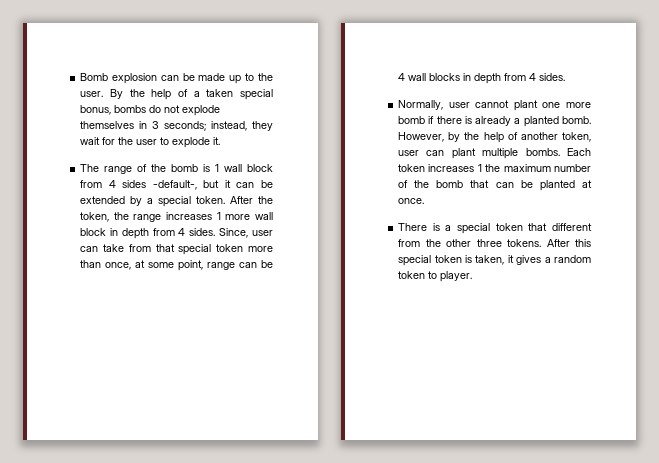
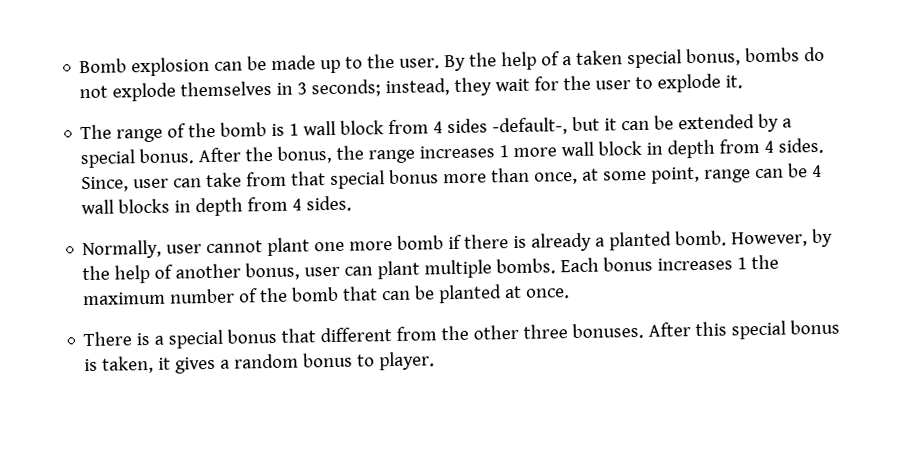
- The range of the bomb is 1 wall block from 4 sides -default-, but it can be extended by a special token.
+ The range of the bomb is 1 wall block from 4 sides -default-, but it can be extended by a special bonus.
- After the token, the range increases 1 more wall block in depth from 4 sides.
+ After the bonus, the range increases 1 more wall block in depth from 4 sides.
- Since, user can take from that special token more than once, at some point, range can be 4 wall blocks in depth from 4 sides.
+ Since, user can take from that special bonus more than once, at some point, range can be 4 wall blocks in depth from 4 sides.
- However, by the help of another token, user can plant multiple bombs.
+ However, by the help of another bonus, user can plant multiple bombs.
- Each token increases 1 the maximum number of the bomb that can be planted at once.
+ Each bonus increases 1 the maximum number of the bomb that can be planted at once.
- There is a special token that different from the other three tokens.
+ There is a special bonus that different from the other three bonuses.
- After this special token is taken, it gives a random token to player.
+ After this special bonus is taken, it gives a random bonus to player.

